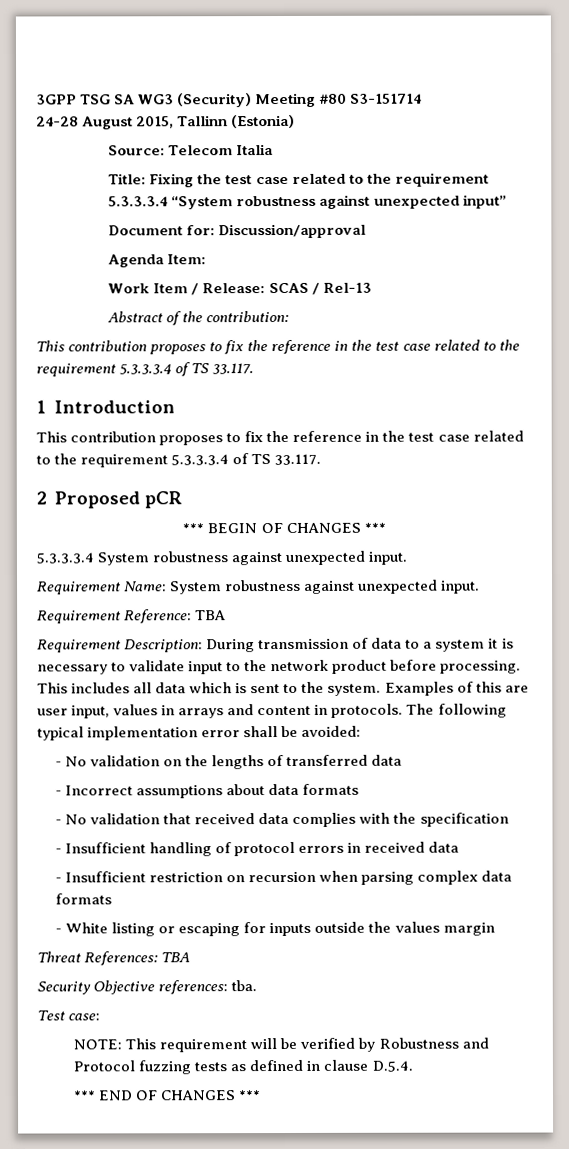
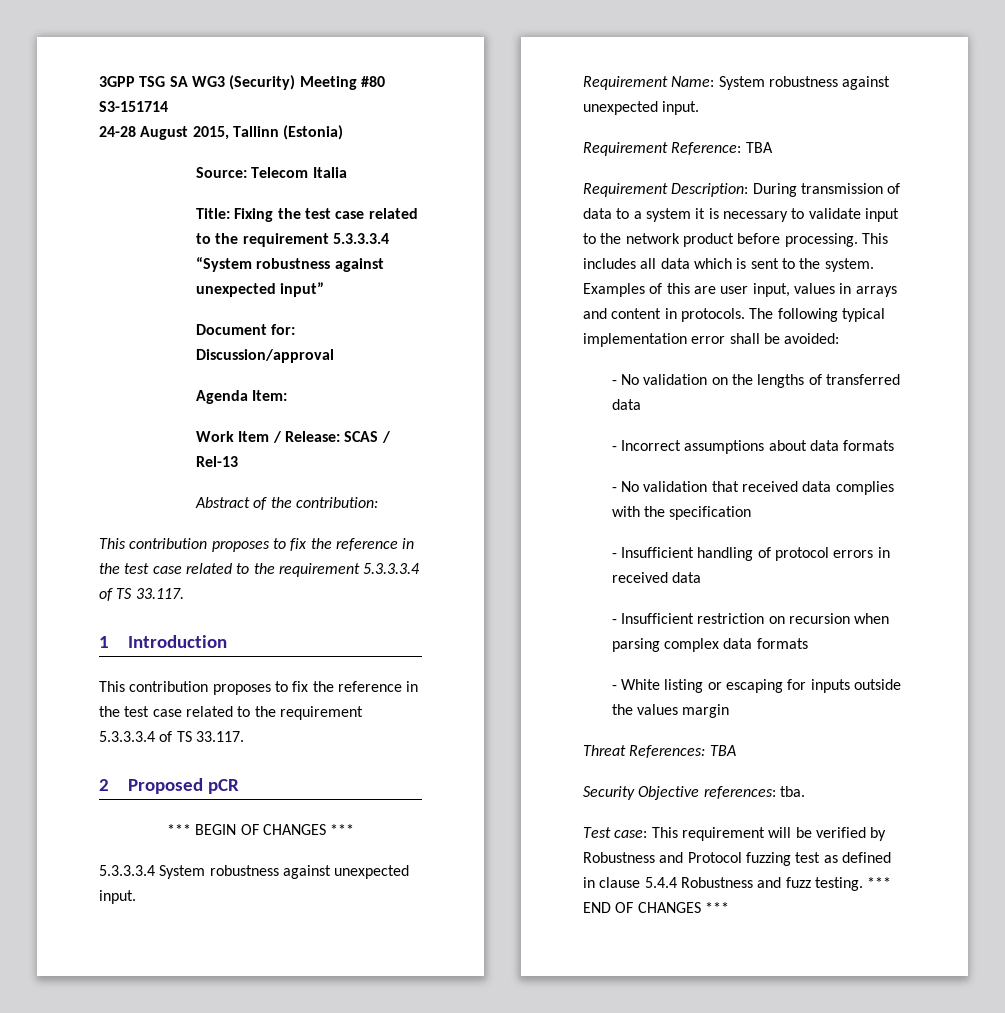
- Test case:
- NOTE: This requirement will be verified by Robustness and Protocol fuzzing tests as defined in clause D.5.4.
- *** END OF CHANGES ***
+ Test case: This requirement will be verified by Robustness and Protocol fuzzing test as defined in clause 5.4.4 Robustness and fuzz testing. *** END OF CHANGES ***

